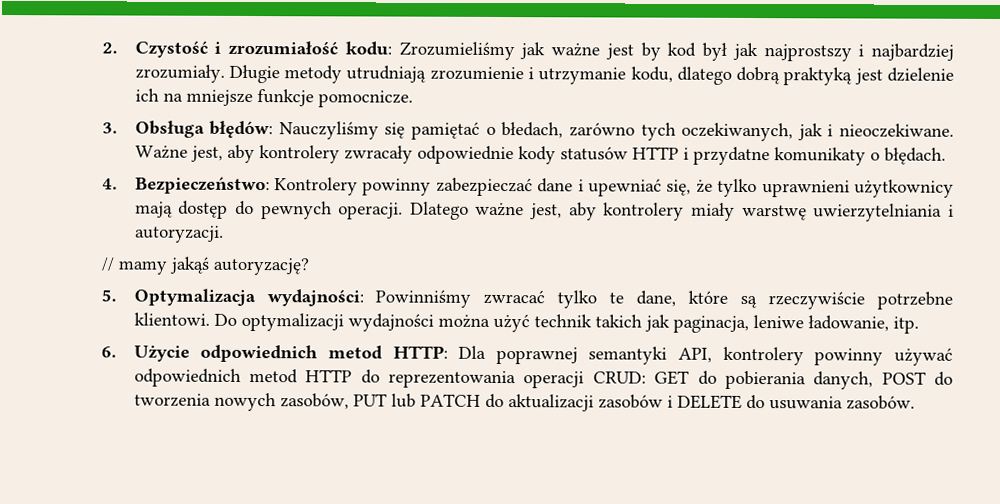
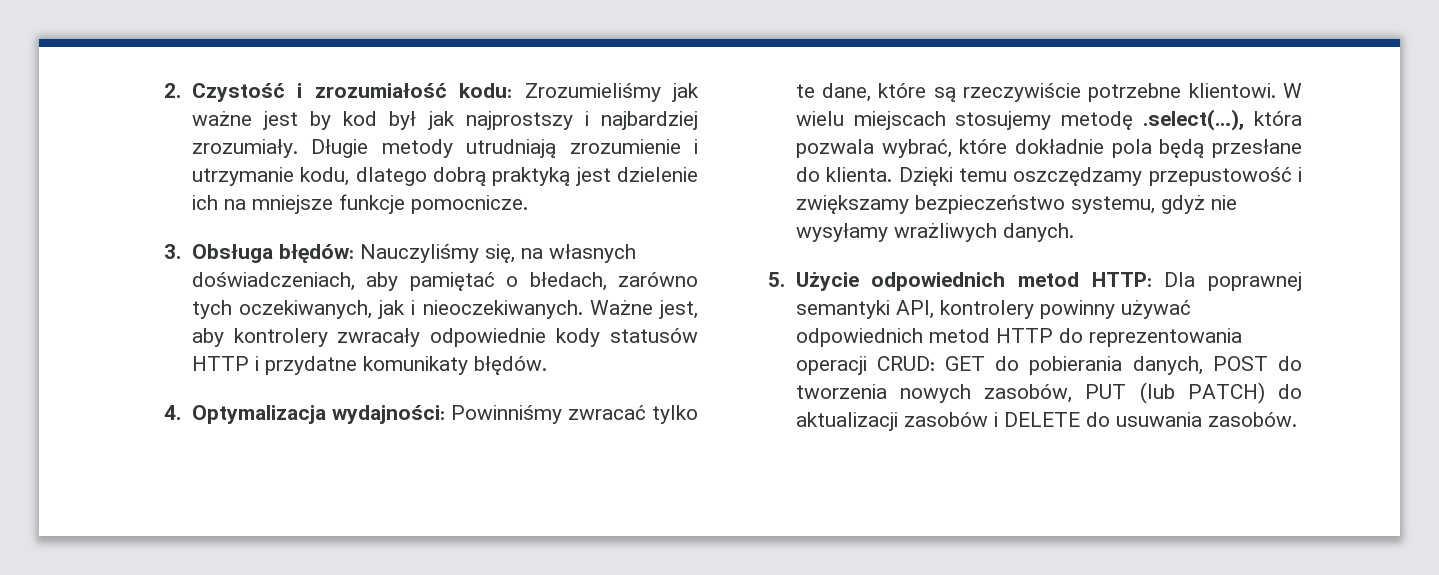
- 3. Obsługa błędów: Nauczyliśmy się pamiętać o błedach, zarówno tych oczekiwanych, jak i nieoczekiwane.
+ 3. Obsługa błędów: Nauczyliśmy się, na własnych doświadczeniach, aby pamiętać o błedach, zarówno tych oczekiwanych, jak i nieoczekiwanych.
- Ważne jest, aby kontrolery zwracały odpowiednie kody statusów HTTP i przydatne komunikaty o błędach.
- 4. Bezpieczeństwo: Kontrolery powinny zabezpieczać dane i upewniać się, że tylko uprawnieni użytkownicy mają dostęp do pewnych operacji. Dlatego ważne jest, aby kontrolery miały warstwę uwierzytelniania i autoryzacji.
- // mamy jakąś autoryzację?
- 5. Optymalizacja wydajności: Powinniśmy zwracać tylko te dane, które są rzeczywiście potrzebne klientowi.
+ Ważne jest, aby kontrolery zwracały odpowiednie kody statusów HTTP i przydatne komunikaty błędów.
+ 4. Optymalizacja wydajności: Powinniśmy zwracać tylko te dane, które są rzeczywiście potrzebne klientowi.
- Do optymalizacji wydajności można użyć technik takich jak paginacja, leniwe ładowanie, itp.
- 6. Użycie odpowiednich metod HTTP: Dla poprawnej semantyki API, kontrolery powinny używać odpowiednich metod HTTP do reprezentowania operacji CRUD: GET do pobierania danych, POST do tworzenia nowych zasobów, PUT lub PATCH do aktualizacji zasobów i DELETE do usuwania zasobów.
+ W wielu miejscach stosujemy metodę .select(…), która pozwala wybrać, które dokładnie pola będą przesłane do klienta. Dzięki temu oszczędzamy przepustowość i zwiększamy bezpieczeństwo systemu, gdyż nie wysyłamy wrażliwych danych.
+ 5. Użycie odpowiednich metod HTTP: Dla poprawnej semantyki API, kontrolery powinny używać odpowiednich metod HTTP do reprezentowania operacji CRUD: GET do pobierania danych, POST do tworzenia nowych zasobów, PUT (lub PATCH) do aktualizacji zasobów i DELETE do usuwania zasobów.

